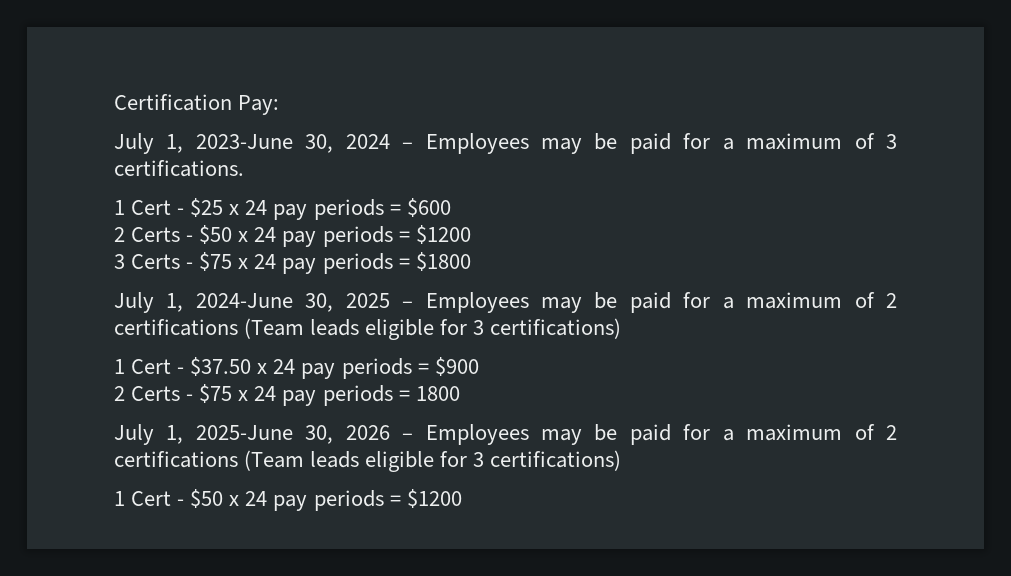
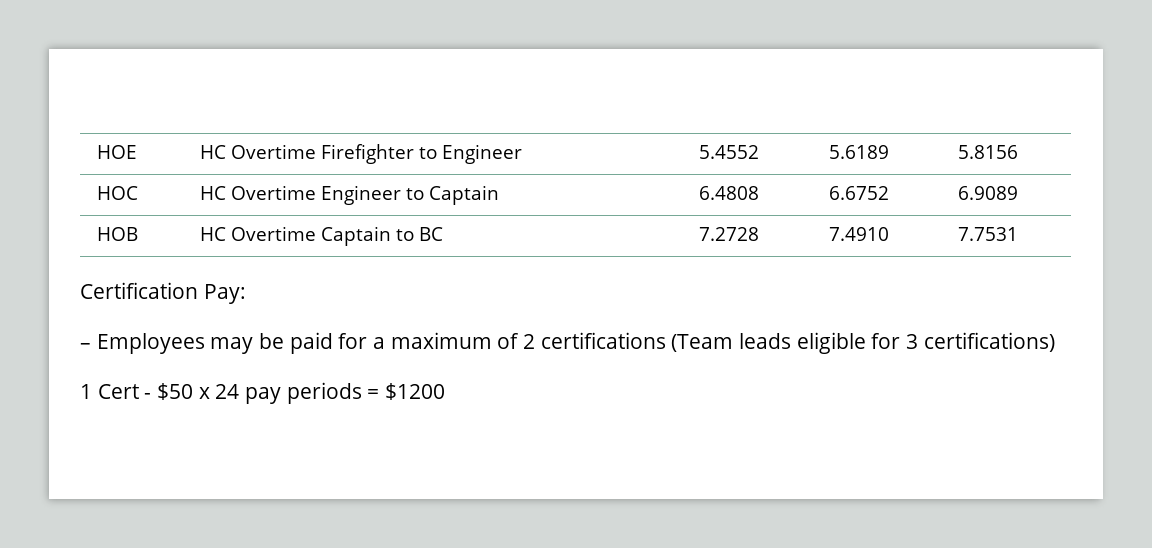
+ HOE | HC Overtime Firefighter to Engineer | 5.4552 | 5.6189 | 5.8156
+ HOC | HC Overtime Engineer to Captain | 6.4808 | 6.6752 | 6.9089
+ HOB | HC Overtime Captain to BC | 7.2728 | 7.4910 | 7.7531
  Certification Pay:
- July 1, 2023-June 30, 2024 – Employees may be paid for a maximum of 3 certifications.
- 1 Cert - $25 x 24 pay periods = $600
- 2 Certs - $50 x 24 pay periods = $1200
- 3 Certs - $75 x 24 pay periods = $1800
- July 1, 2024-June 30, 2025 – Employees may be paid for a maximum of 2 certifications (Team leads eligible for 3 certifications)
- 1 Cert - $37.50 x 24 pay periods = $900
- 2 Certs - $75 x 24 pay periods = 1800
- July 1, 2025-June 30, 2026 – Employees may be paid for a maximum of 2 certifications (Team leads eligible for 3 certifications)
+ – Employees may be paid for a maximum of 2 certifications (Team leads eligible for 3 certifications)

